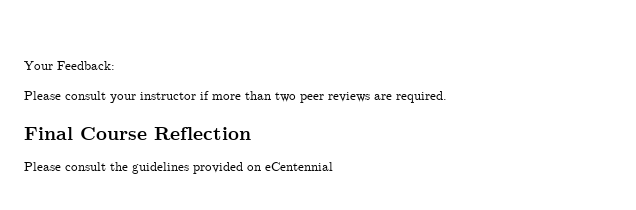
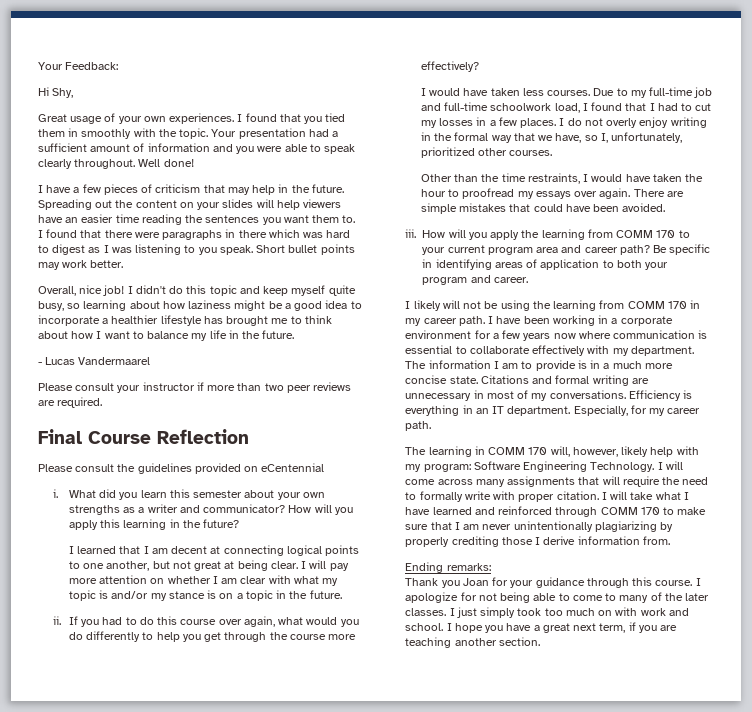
+ Hi Shy,
+ Great usage of your own experiences. I found that you tied them in smoothly with the topic. Your presentation had a sufficient amount of information and you were able to speak clearly throughout. Well done!
+ I have a few pieces of criticism that may help in the future. Spreading out the content on your slides will help viewers have an easier time reading the sentences you want them to. I found that there were paragraphs in there which was hard to digest as I was listening to you speak. Short bullet points may work better.
+ Overall, nice job! I didn't do this topic and keep myself quite busy, so learning about how laziness might be a good idea to incorporate a healthier lifestyle has brought me to think about how I want to balance my life in the future.
+ - Lucas Vandermaarel
+ i. What did you learn this semester about your own strengths as a writer and communicator? How will you apply this learning in the future?
+ I learned that I am decent at connecting logical points to one another, but not great at being clear. I will pay more attention on whether I am clear with what my topic is and/or my stance is on a topic in the future.
+ ii. If you had to do this course over again, what would you do differently to help you get through the course more effectively?
+ I would have taken less courses. Due to my full-time job and full-time schoolwork load, I found that I had to cut my losses in a few places. I do not overly enjoy writing in the formal way that we have, so I, unfortunately, prioritized other courses.
+ Other than the time restraints, I would have taken the hour to proofread my essays over again. There are simple mistakes that could have been avoided.
+ iii. How will you apply the learning from COMM 170 to your current program area and career path? Be specific in identifying areas of application to both your program and career.
+ I likely will not be using the learning from COMM 170 in my career path. I have been working in a corporate environment for a few years now where communication is essential to collaborate effectively with my department. The information I am to provide is in a much more concise state. Citations and formal writing are unnecessary in most of my conversations. Efficiency is everything in an IT department. Especially, for my career path.
+ The learning in COMM 170 will, however, likely help with my program: Software Engineering Technology. I will come across many assignments that will require the need to formally write with proper citation. I will take what I have learned and reinforced through COMM 170 to make sure that I am never unintentionally plagiarizing by properly crediting those I derive information from.
+ Ending remarks:
+ Thank you Joan for your guidance through this course. I apologize for not being able to come to many of the later classes. I just simply took too much on with work and school. I hope you have a great next term, if you are teaching another section.

